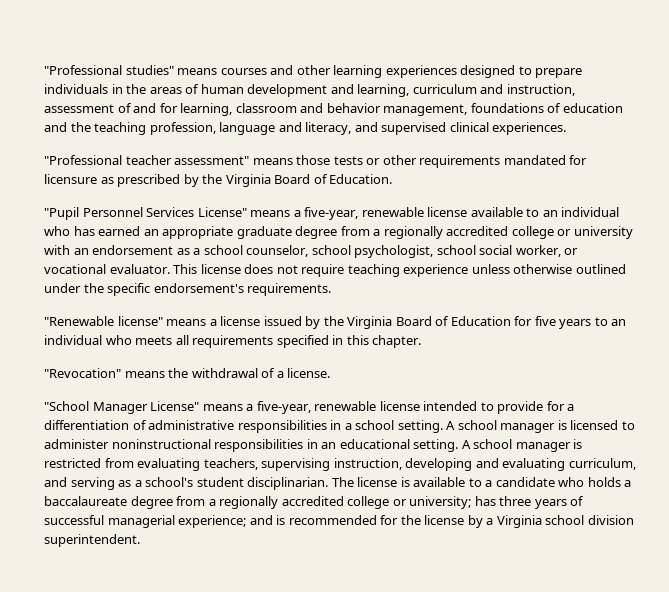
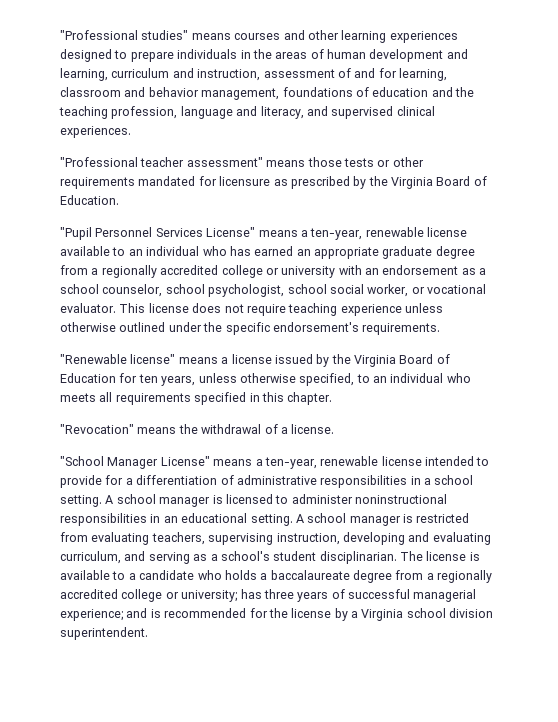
- "Pupil Personnel Services License" means a five-year, renewable license available to an individual who has earned an appropriate graduate degree from a regionally accredited college or university with an endorsement as a school counselor, school psychologist, school social worker, or vocational evaluator.
+ "Pupil Personnel Services License" means a ten-year, renewable license available to an individual who has earned an appropriate graduate degree from a regionally accredited college or university with an endorsement as a school counselor, school psychologist, school social worker, or vocational evaluator.
- "Renewable license" means a license issued by the Virginia Board of Education for five years to an individual who meets all requirements specified in this chapter.
+ "Renewable license" means a license issued by the Virginia Board of Education for ten years, unless otherwise specified, to an individual who meets all requirements specified in this chapter.
- "School Manager License" means a five-year, renewable license intended to provide for a differentiation of administrative responsibilities in a school setting.
+ "School Manager License" means a ten-year, renewable license intended to provide for a differentiation of administrative responsibilities in a school setting.

